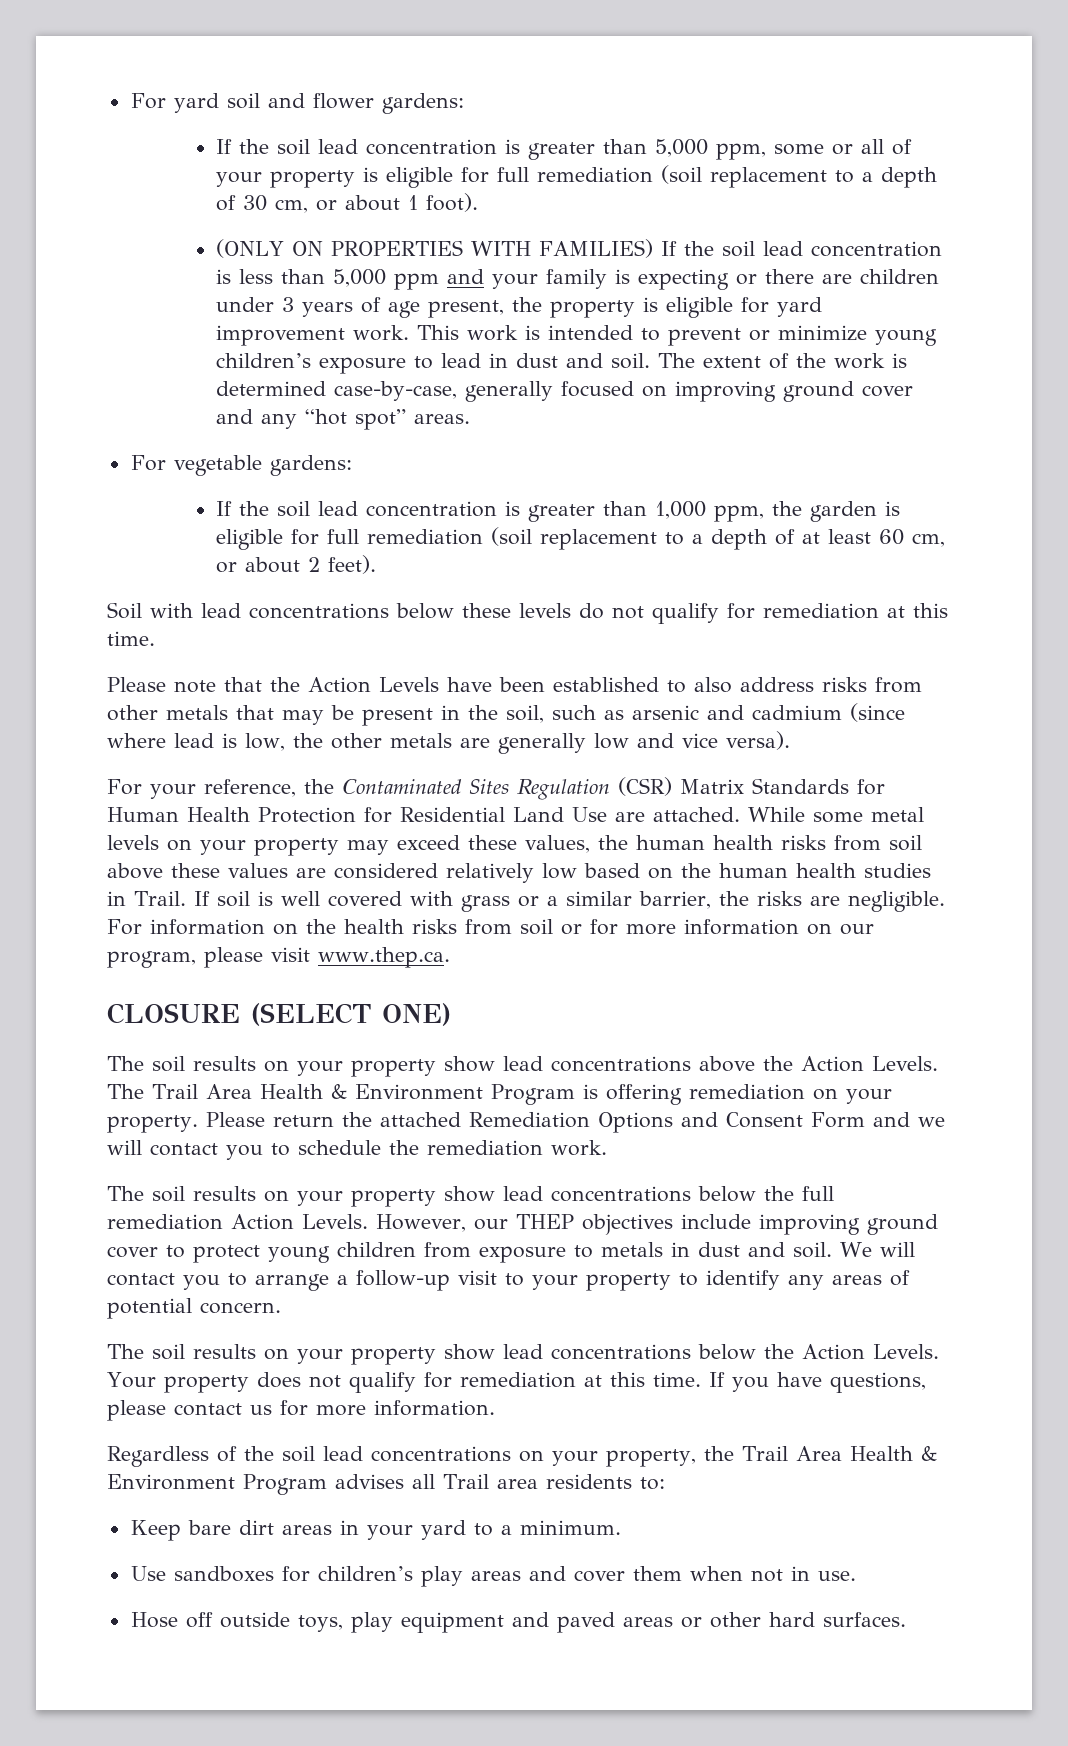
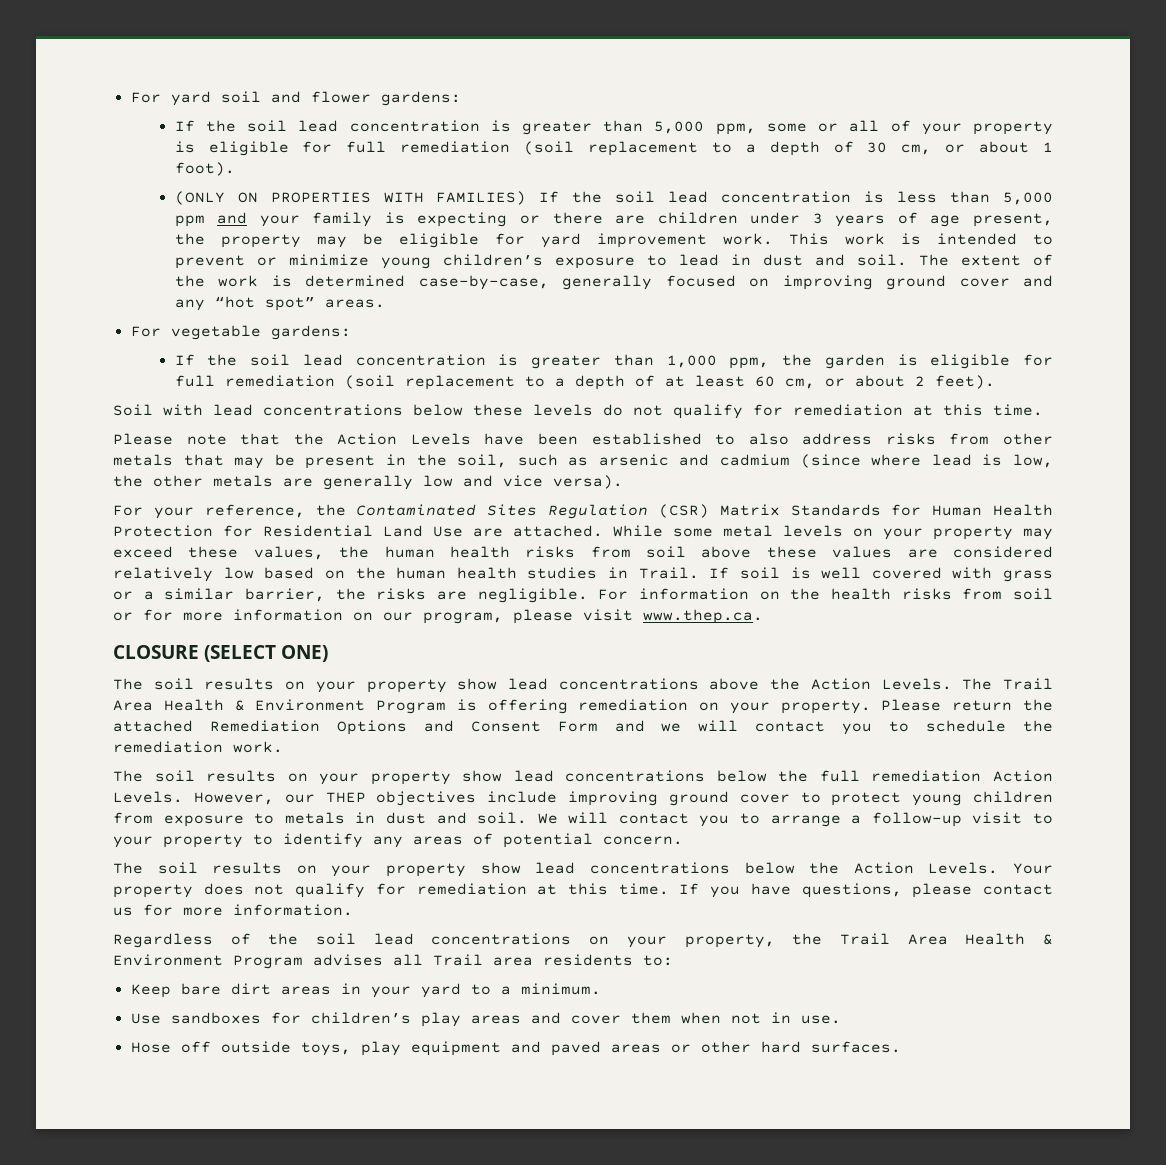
- (ONLY ON PROPERTIES WITH FAMILIES) If the soil lead concentration is less than 5,000 ppm and your family is expecting or there are children under 3 years of age present, the property is eligible for yard improvement work.
+ (ONLY ON PROPERTIES WITH FAMILIES) If the soil lead concentration is less than 5,000 ppm and your family is expecting or there are children under 3 years of age present, the property may be eligible for yard improvement work.

